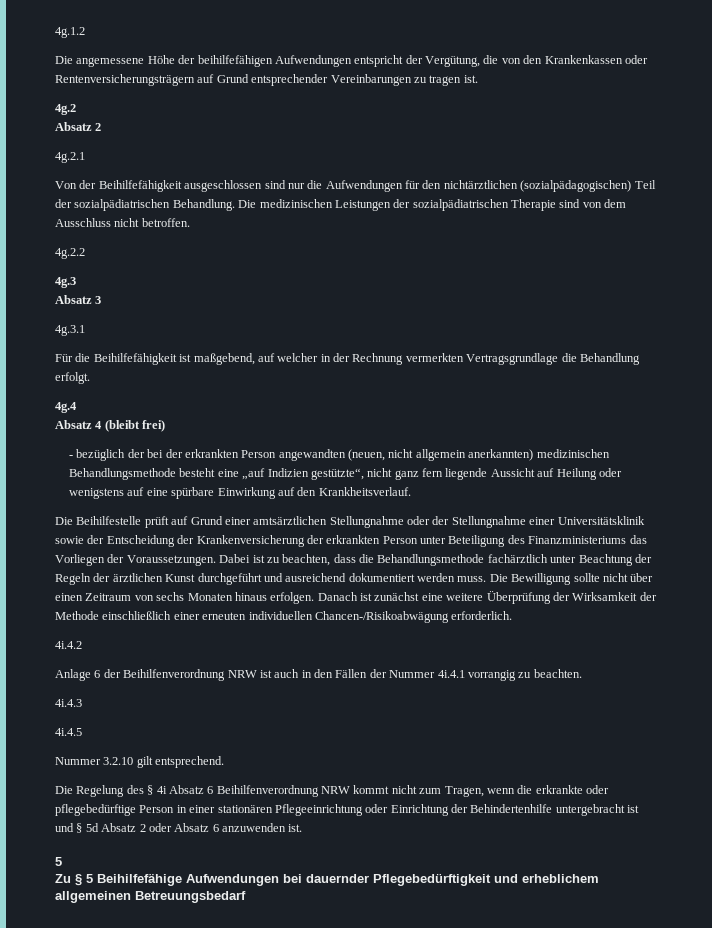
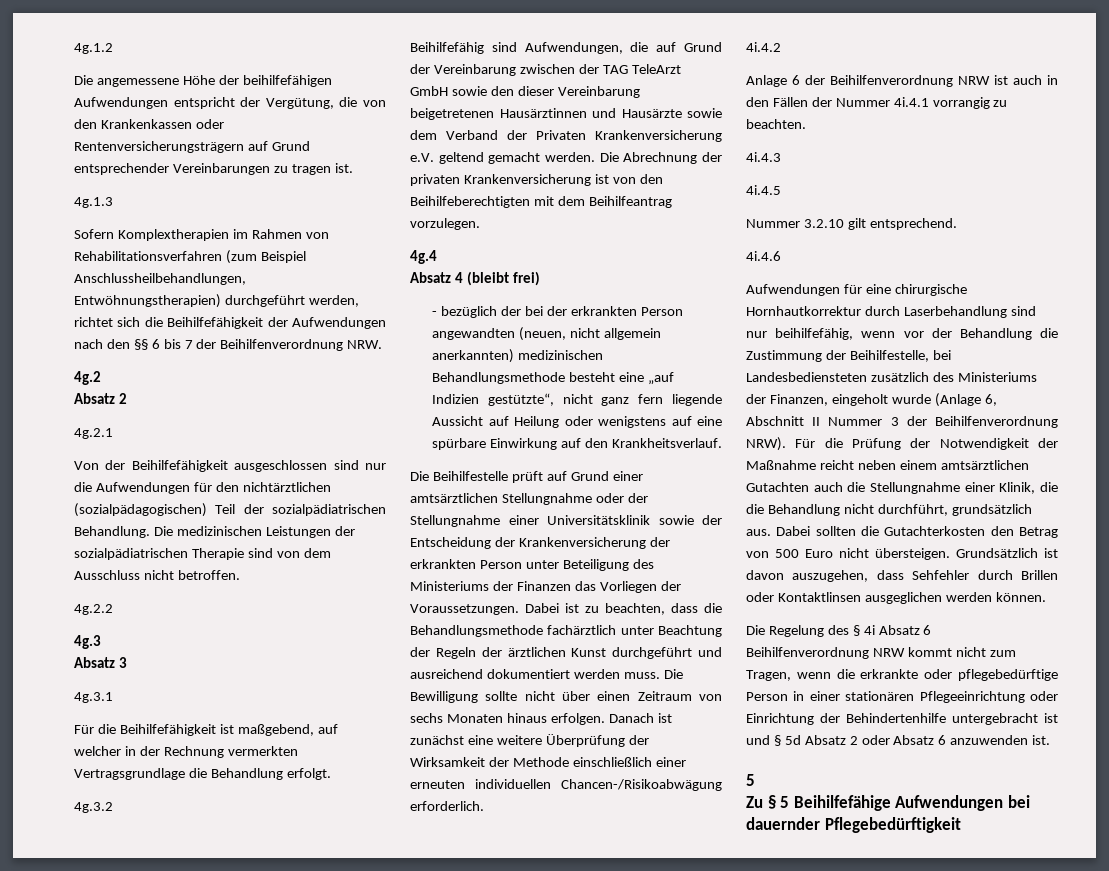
+ 4g.1.3
+ Sofern Komplextherapien im Rahmen von Rehabilitationsverfahren (zum Beispiel Anschlussheilbehandlungen, Entwöhnungstherapien) durchgeführt werden, richtet sich die Beihilfefähigkeit der Aufwendungen nach den §§ 6 bis 7 der Beihilfenverordnung NRW.
+ 4g.3.2
+ Beihilfefähig sind Aufwendungen, die auf Grund der Vereinbarung zwischen der TAG TeleArzt GmbH sowie den dieser Vereinbarung beigetretenen Hausärztinnen und Hausärzte sowie dem Verband der Privaten Krankenversicherung e.V. geltend gemacht werden. Die Abrechnung der privaten Krankenversicherung ist von den Beihilfeberechtigten mit dem Beihilfeantrag vorzulegen.
- Die Beihilfestelle prüft auf Grund einer amtsärztlichen Stellungnahme oder der Stellungnahme einer Universitätsklinik sowie der Entscheidung der Krankenversicherung der erkrankten Person unter Beteiligung des Finanzministeriums das Vorliegen der Voraussetzungen.
+ Die Beihilfestelle prüft auf Grund einer amtsärztlichen Stellungnahme oder der Stellungnahme einer Universitätsklinik sowie der Entscheidung der Krankenversicherung der erkrankten Person unter Beteiligung des Ministeriums der Finanzen das Vorliegen der Voraussetzungen.
+ 4i.4.6
+ Aufwendungen für eine chirurgische Hornhautkorrektur durch Laserbehandlung sind nur beihilfefähig, wenn vor der Behandlung die Zustimmung der Beihilfestelle, bei Landesbediensteten zusätzlich des Ministeriums der Finanzen, eingeholt wurde (Anlage 6, Abschnitt II Nummer 3 der Beihilfenverordnung NRW). Für die Prüfung der Notwendigkeit der Maßnahme reicht neben einem amtsärztlichen Gutachten auch die Stellungnahme einer Klinik, die die Behandlung nicht durchführt, grundsätzlich aus. Dabei sollten die Gutachterkosten den Betrag von 500 Euro nicht übersteigen. Grundsätzlich ist davon auszugehen, dass Sehfehler durch Brillen oder Kontaktlinsen ausgeglichen werden können.
- Zu § 5 Beihilfefähige Aufwendungen bei dauernder Pflegebedürftigkeit und erheblichem allgemeinen Betreuungsbedarf
+ Zu § 5 Beihilfefähige Aufwendungen bei dauernder Pflegebedürftigkeit

